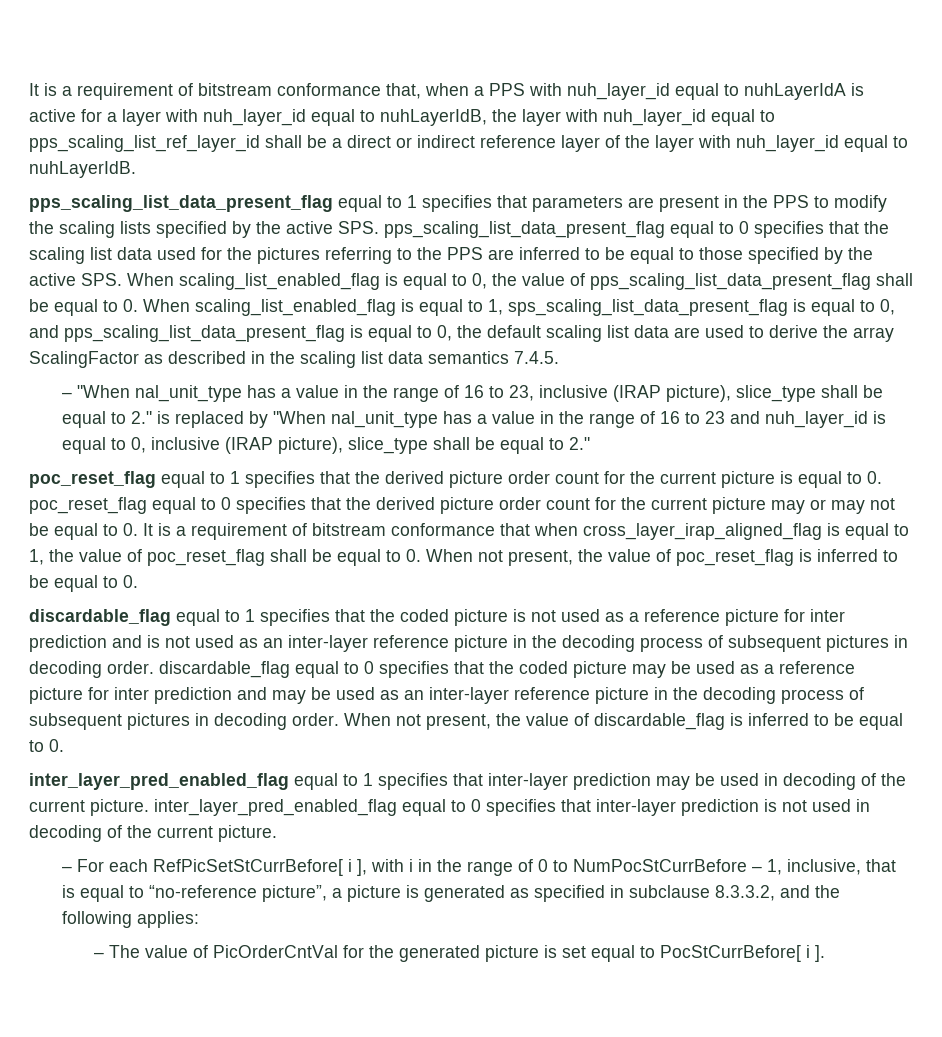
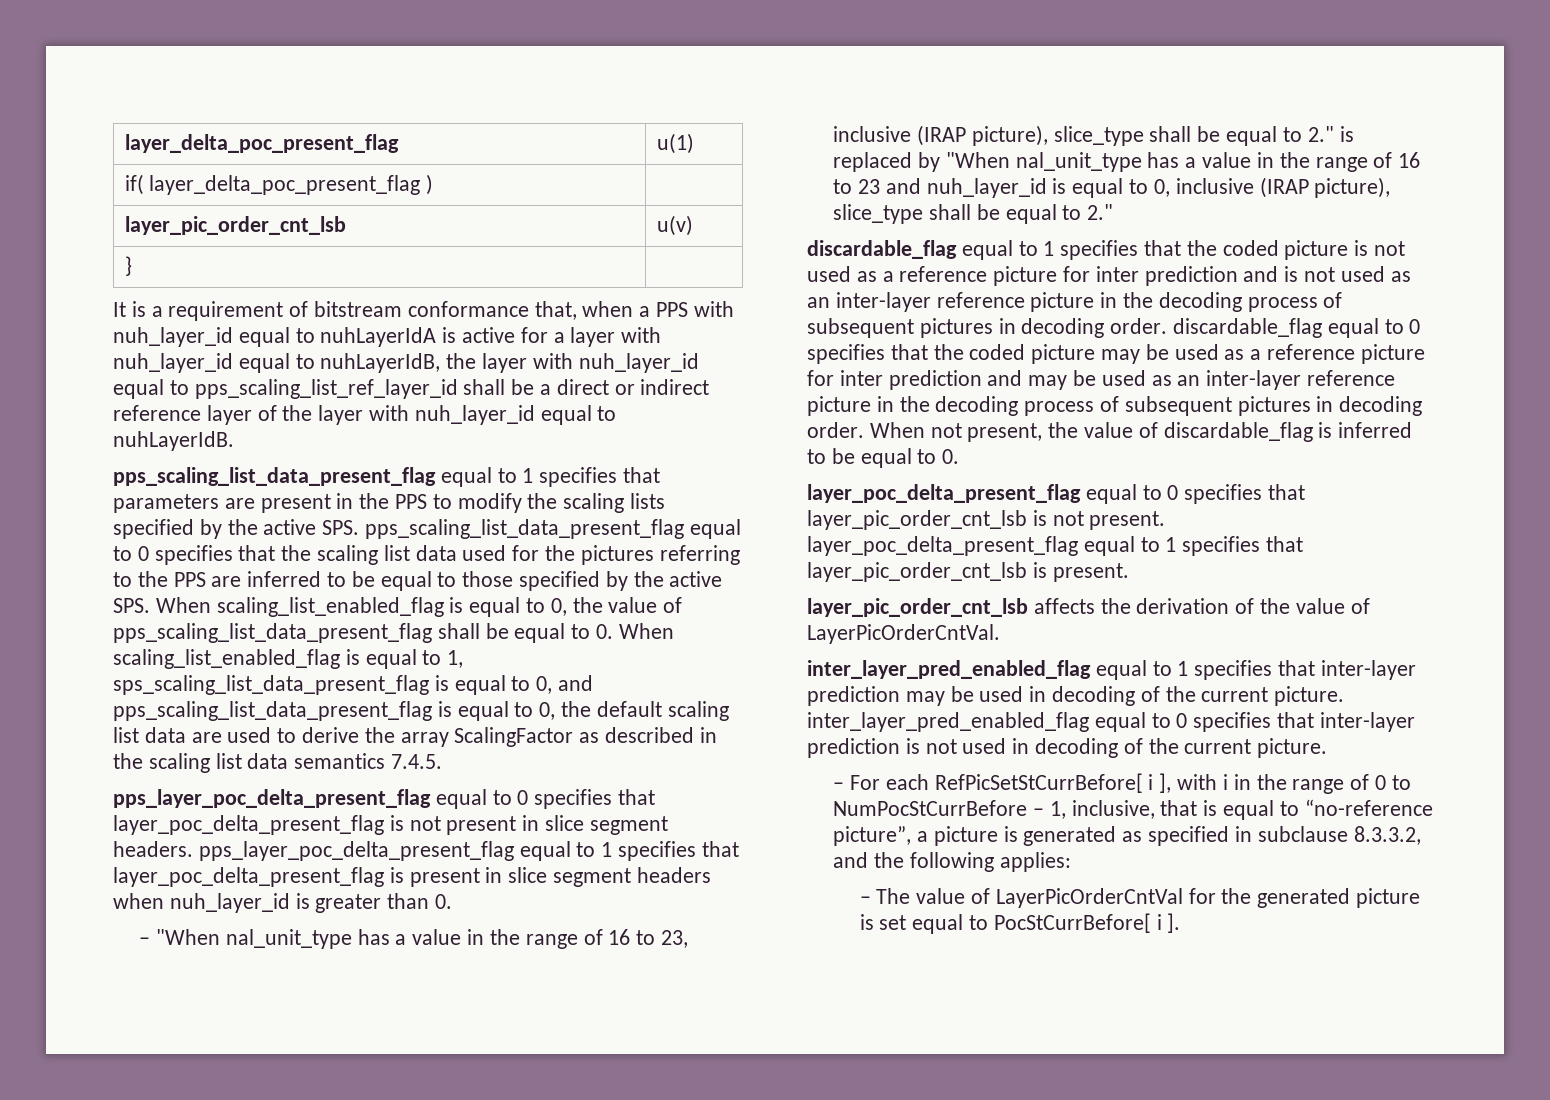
+ layer_delta_poc_present_flag | u(1)
+ if( layer_delta_poc_present_flag ) |
+ layer_pic_order_cnt_lsb | u(v)
+ } |
+ pps_layer_poc_delta_present_flag equal to 0 specifies that layer_poc_delta_present_flag is not present in slice segment headers. pps_layer_poc_delta_present_flag equal to 1 specifies that layer_poc_delta_present_flag is present in slice segment headers when nuh_layer_id is greater than 0.
- poc_reset_flag equal to 1 specifies that the derived picture order count for the current picture is equal to 0. poc_reset_flag equal to 0 specifies that the derived picture order count for the current picture may or may not be equal to 0. It is a requirement of bitstream conformance that when cross_layer_irap_aligned_flag is equal to 1, the value of poc_reset_flag shall be equal to 0. When not present, the value of poc_reset_flag is inferred to be equal to 0.
+ layer_poc_delta_present_flag equal to 0 specifies that layer_pic_order_cnt_lsb is not present. layer_poc_delta_present_flag equal to 1 specifies that layer_pic_order_cnt_lsb is present.
+ layer_pic_order_cnt_lsb affects the derivation of the value of LayerPicOrderCntVal.
- – The value of PicOrderCntVal for the generated picture is set equal to PocStCurrBefore[ i ].
+ – The value of LayerPicOrderCntVal for the generated picture is set equal to PocStCurrBefore[ i ].

